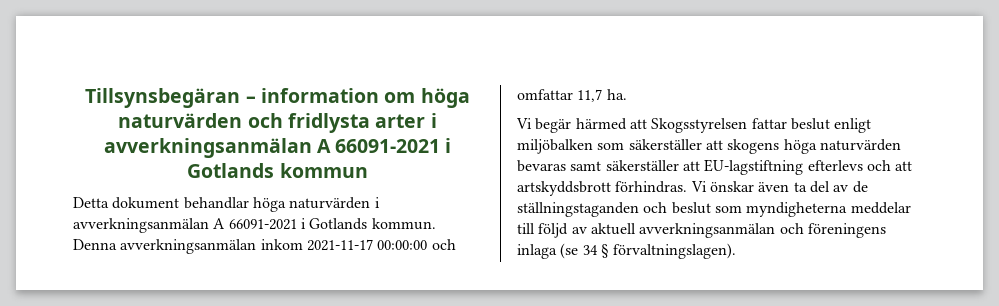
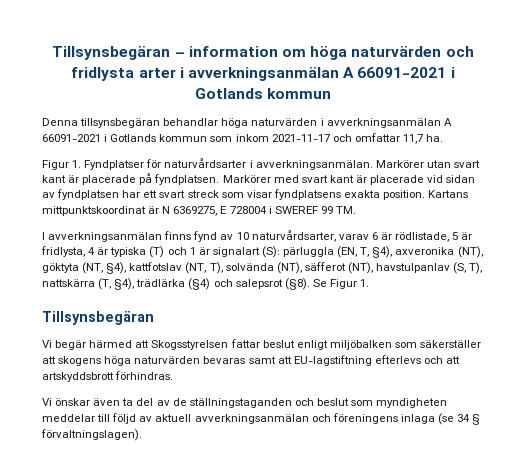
- Detta dokument behandlar höga naturvärden i avverkningsanmälan A 66091-2021 i Gotlands kommun. Denna avverkningsanmälan inkom 2021-11-17 00:00:00 och omfattar 11,7 ha.
+ Denna tillsynsbegäran behandlar höga naturvärden i avverkningsanmälan A 66091-2021 i Gotlands kommun som inkom 2021-11-17 och omfattar 11,7 ha.
+ Figur 1. Fyndplatser för naturvårdsarter i avverkningsanmälan. Markörer utan svart kant är placerade på fyndplatsen. Markörer med svart kant är placerade vid sidan av fyndplatsen har ett svart streck som visar fyndplatsens exakta position. Kartans mittpunktskoordinat är N 6369275, E 728004 i SWEREF 99 TM.
+ I avverkningsanmälan finns fynd av 10 naturvårdsarter, varav 6 är rödlistade, 5 är fridlysta, 4 är typiska (T) och 1 är signalart (S): pärluggla (EN, T, §4), axveronika (NT), göktyta (NT, §4), kattfotslav (NT, T), solvända (NT), säfferot (NT), havstulpanlav (S, T), nattskärra (T, §4), trädlärka (§4) och salepsrot (§8). Se Figur 1.
+ Tillsynsbegäran
- Vi begär härmed att Skogsstyrelsen fattar beslut enligt miljöbalken som säkerställer att skogens höga naturvärden bevaras samt säkerställer att EU-lagstiftning efterlevs och att artskyddsbrott förhindras. Vi önskar även ta del av de ställningstaganden och beslut som myndigheterna meddelar till följd av aktuell avverkningsanmälan och föreningens inlaga (se 34 § förvaltningslagen).
+ Vi begär härmed att Skogsstyrelsen fattar beslut enligt miljöbalken som säkerställer att skogens höga naturvärden bevaras samt att EU-lagstiftning efterlevs och att artskyddsbrott förhindras.
+ Vi önskar även ta del av de ställningstaganden och beslut som myndigheten meddelar till följd av aktuell avverkningsanmälan och föreningens inlaga (se 34 § förvaltningslagen).

